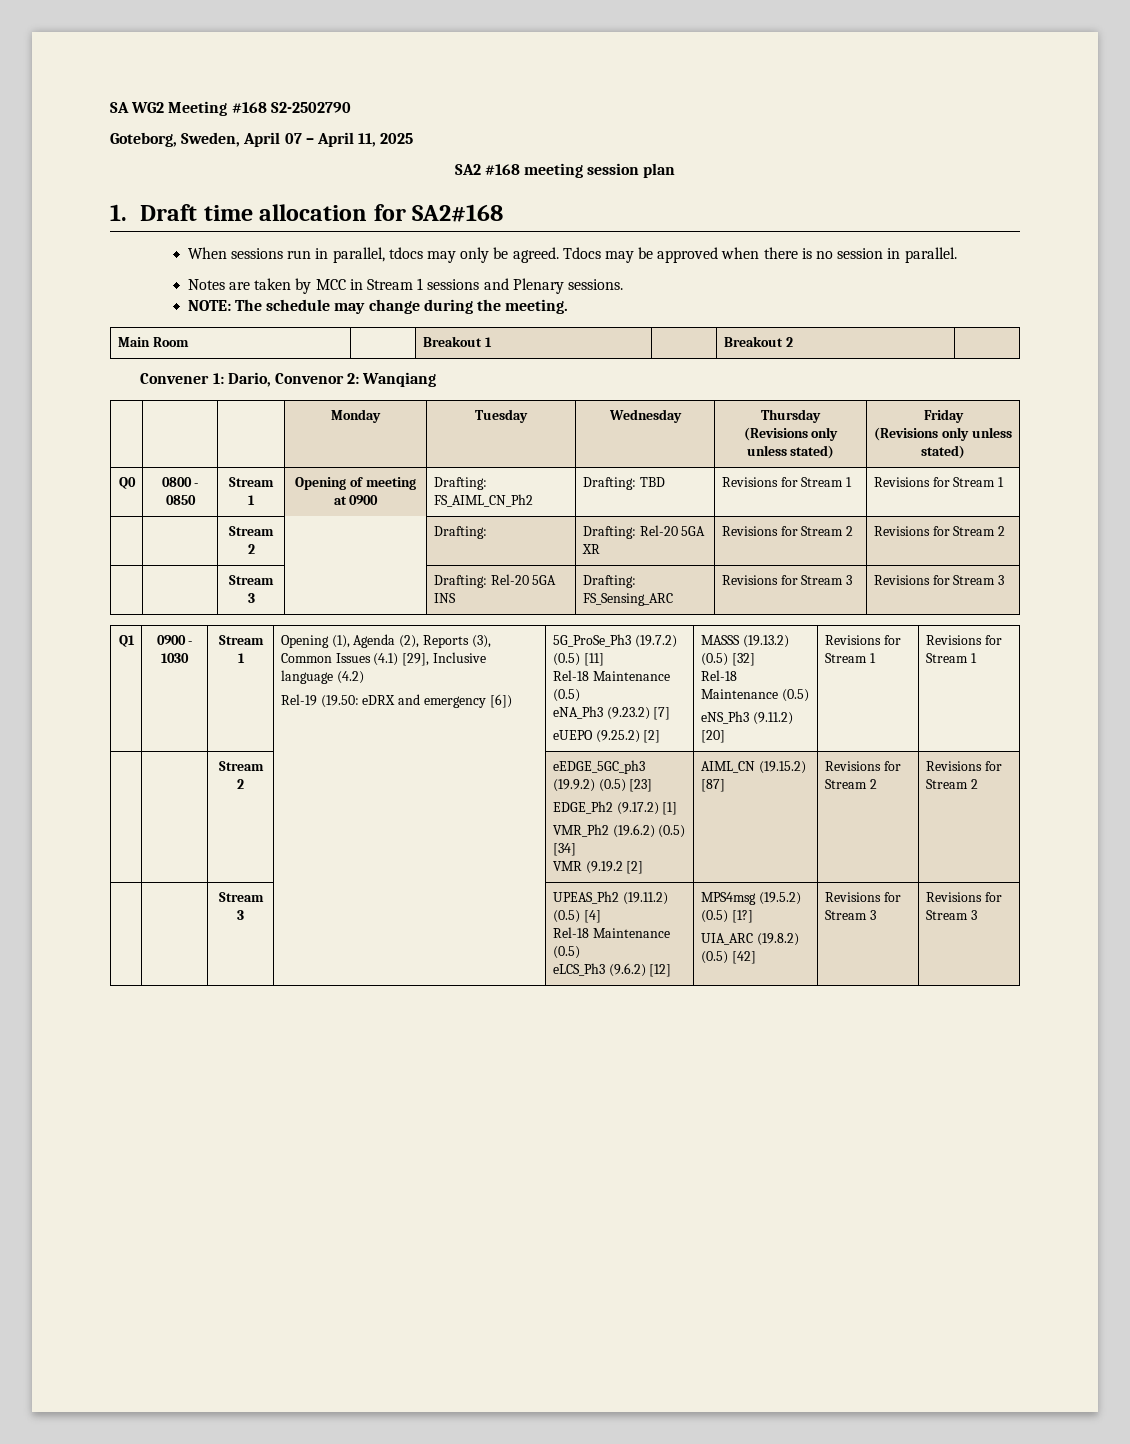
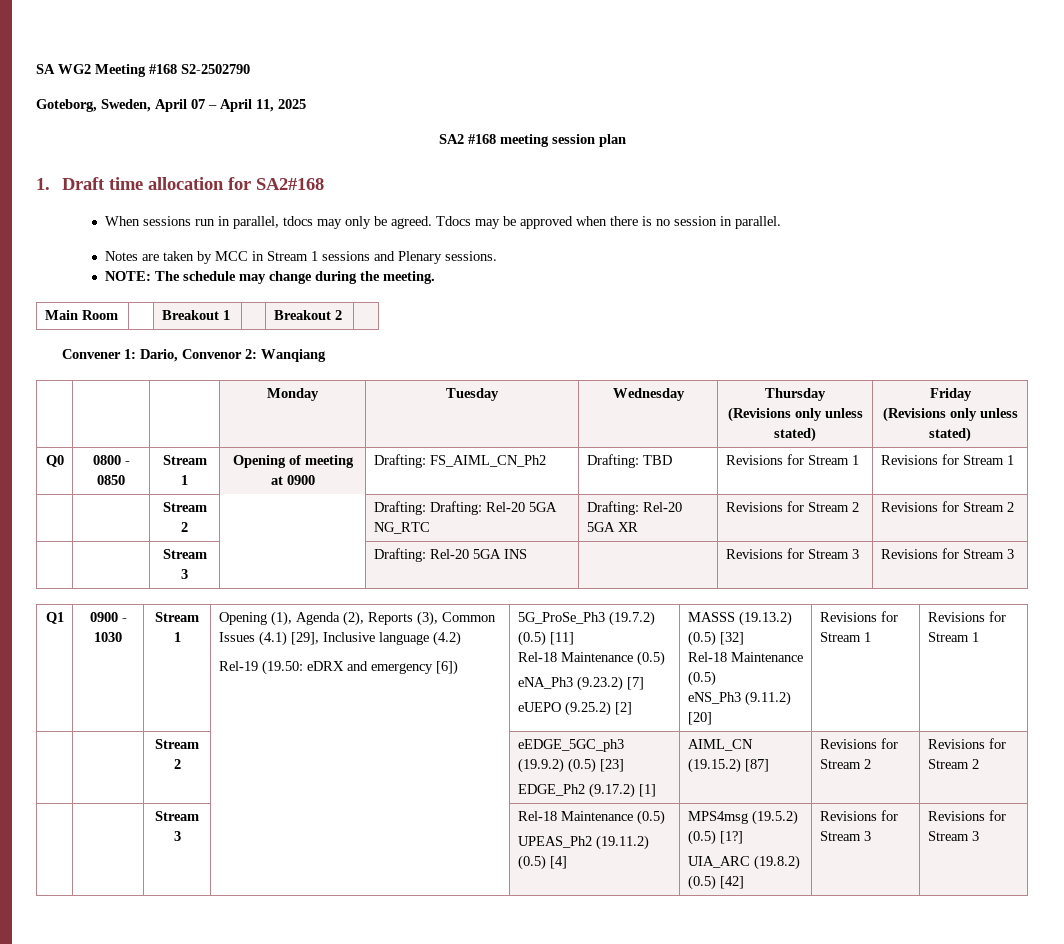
- | | Stream 2 | | Drafting: | Drafting: Rel-20 5GA XR | Revisions for Stream 2 | Revisions for Stream 2
+ | | Stream 2 | | Drafting: Drafting: Rel-20 5GA NG_RTC | Drafting: Rel-20 5GA XR | Revisions for Stream 2 | Revisions for Stream 2
- | | Stream 3 | | Drafting: Rel-20 5GA INS | Drafting: FS_Sensing_ARC | Revisions for Stream 3 | Revisions for Stream 3
+ | | Stream 3 | | Drafting: Rel-20 5GA INS | | Revisions for Stream 3 | Revisions for Stream 3
  | | Stream 2 | | eEDGE_5GC_ph3 (19.9.2) (0.5) [23]
- EDGE_Ph2 (9.17.2) [1]
- VMR_Ph2 (19.6.2) (0.5) [34]
- VMR (9.19.2 [2] | AIML_CN (19.15.2) [87] | Revisions for Stream 2 | Revisions for Stream 2
+ EDGE_Ph2 (9.17.2) [1] | AIML_CN (19.15.2) [87] | Revisions for Stream 2 | Revisions for Stream 2
- | | Stream 3 | | UPEAS_Ph2 (19.11.2) (0.5) [4]
- Rel-18 Maintenance (0.5)
- eLCS_Ph3 (9.6.2) [12] | MPS4msg (19.5.2) (0.5) [1?]
+ | | Stream 3 | | Rel-18 Maintenance (0.5)
+ UPEAS_Ph2 (19.11.2) (0.5) [4] | MPS4msg (19.5.2) (0.5) [1?]

